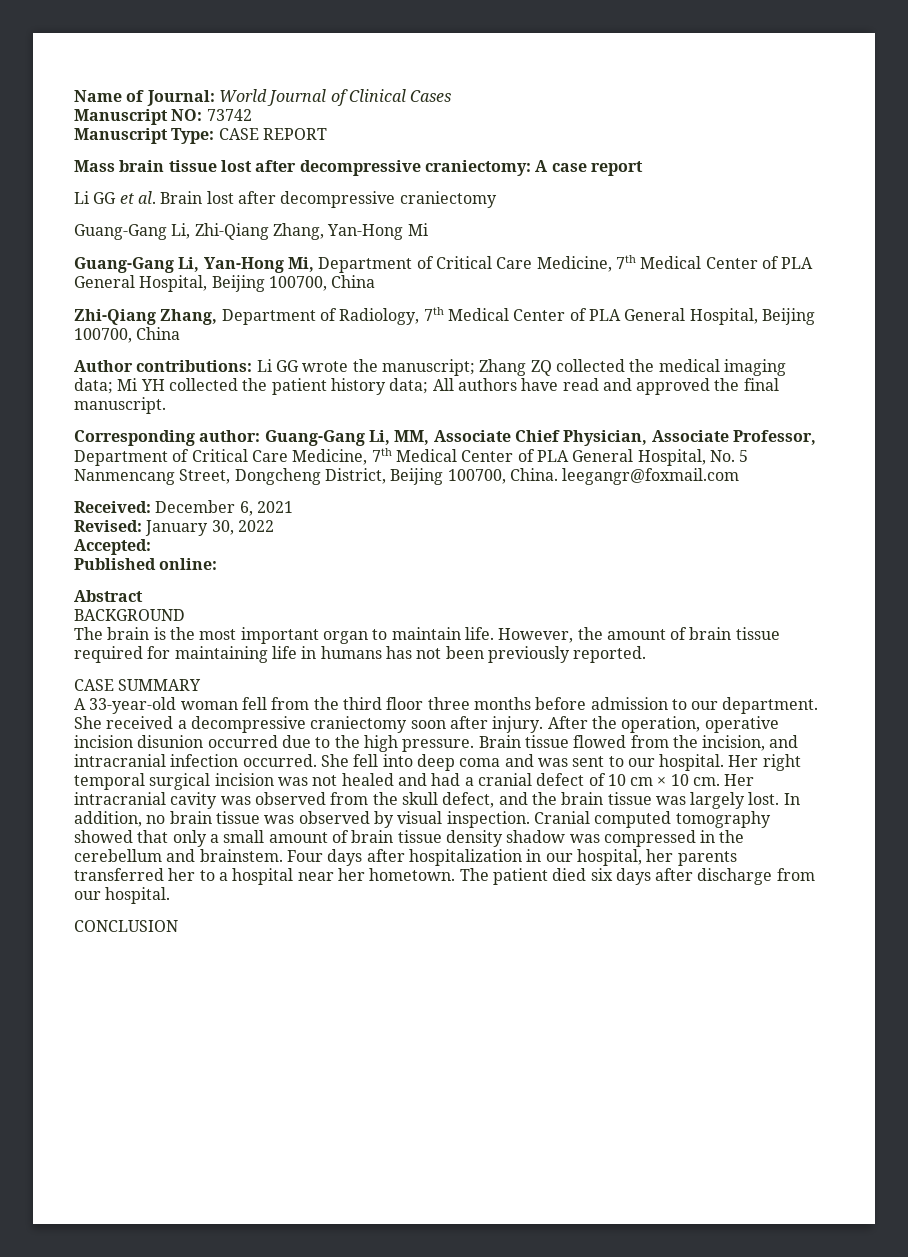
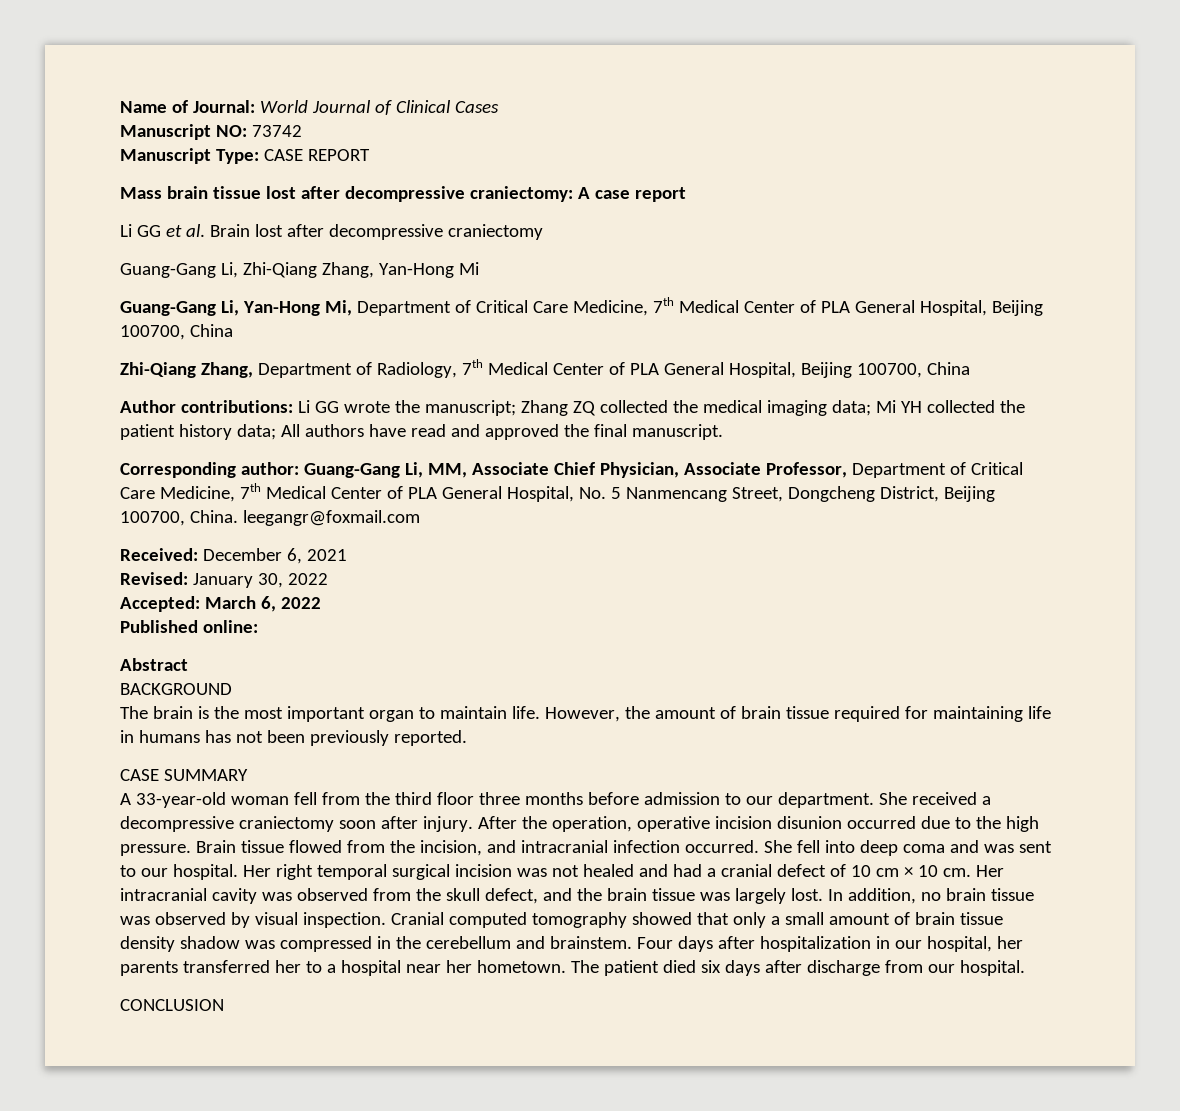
- Accepted:
+ Accepted: March 6, 2022

